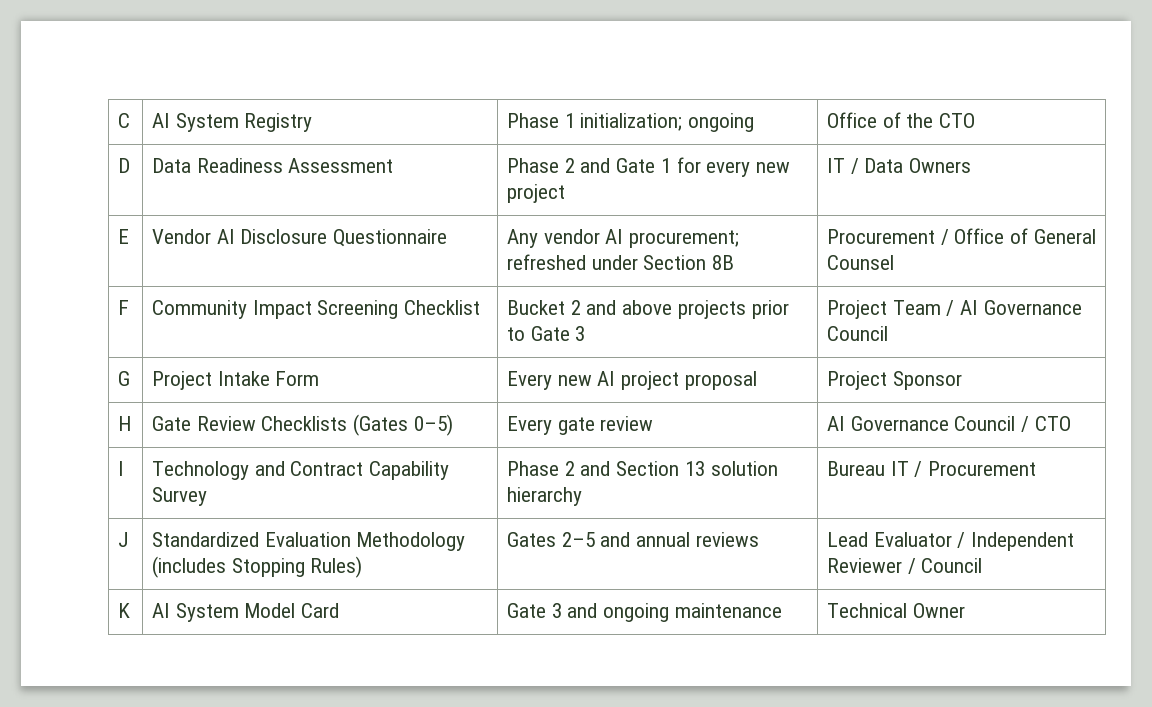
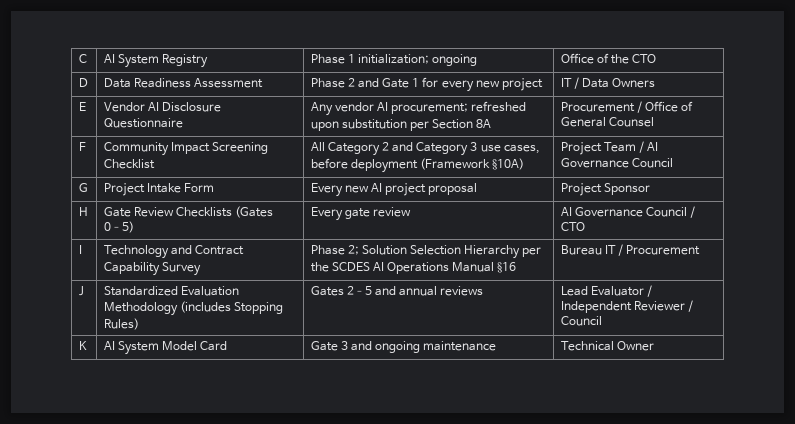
- E | Vendor AI Disclosure Questionnaire | Any vendor AI procurement; refreshed under Section 8B | Procurement / Office of General Counsel
+ E | Vendor AI Disclosure Questionnaire | Any vendor AI procurement; refreshed upon substitution per Section 8A | Procurement / Office of General Counsel
- F | Community Impact Screening Checklist | Bucket 2 and above projects prior to Gate 3 | Project Team / AI Governance Council
+ F | Community Impact Screening Checklist | All Category 2 and Category 3 use cases, before deployment (Framework §10A) | Project Team / AI Governance Council
- I | Technology and Contract Capability Survey | Phase 2 and Section 13 solution hierarchy | Bureau IT / Procurement
+ I | Technology and Contract Capability Survey | Phase 2; Solution Selection Hierarchy per the SCDES AI Operations Manual §16 | Bureau IT / Procurement

